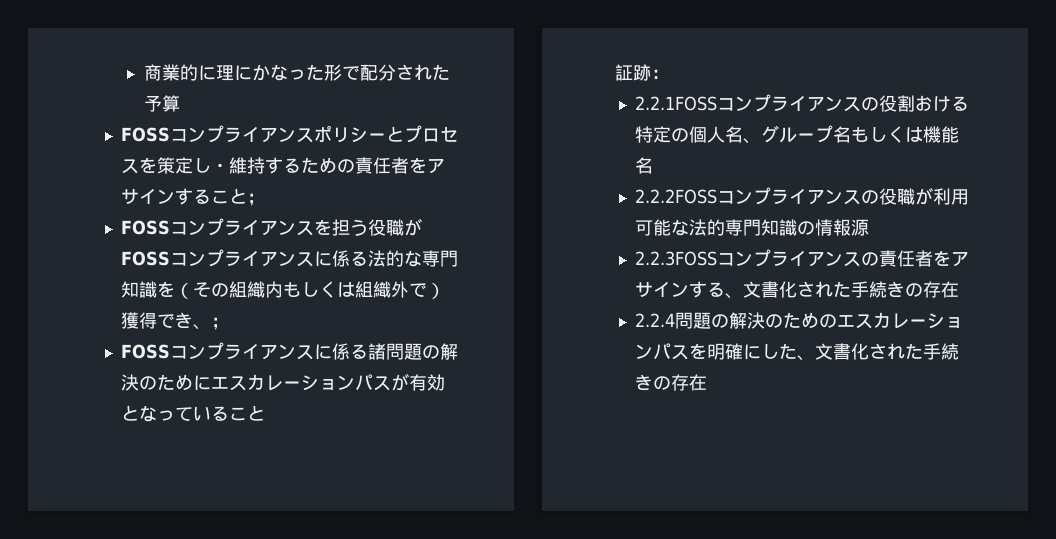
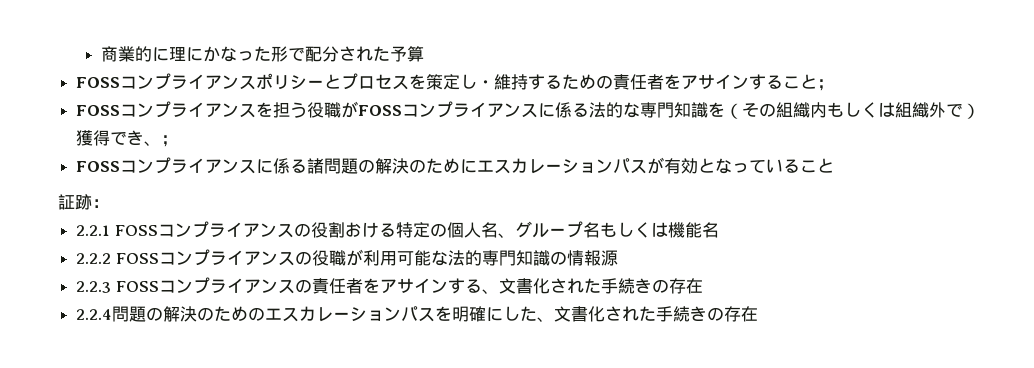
- 2.2.1FOSSコンプライアンスの役割おける特定の個人名、グループ名もしくは機能名
+ 2.2.1 FOSSコンプライアンスの役割おける特定の個人名、グループ名もしくは機能名
- 2.2.2FOSSコンプライアンスの役職が利用可能な法的専門知識の情報源
+ 2.2.2 FOSSコンプライアンスの役職が利用可能な法的専門知識の情報源
- 2.2.3FOSSコンプライアンスの責任者をアサインする、文書化された手続きの存在
+ 2.2.3 FOSSコンプライアンスの責任者をアサインする、文書化された手続きの存在

